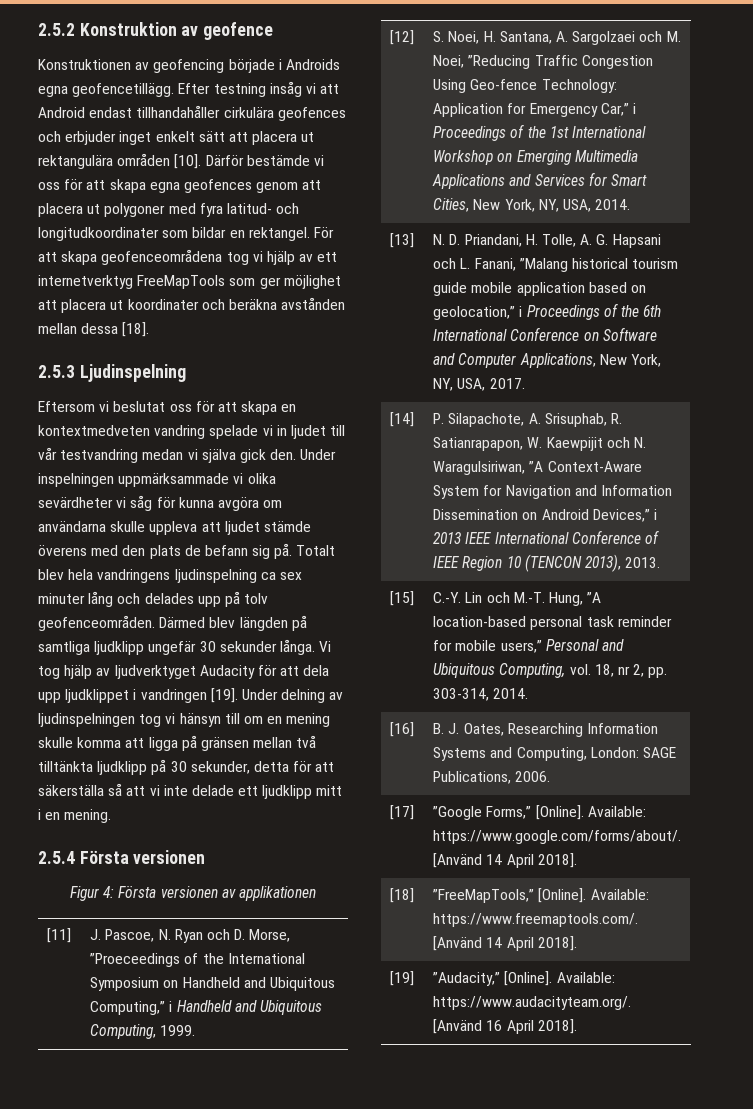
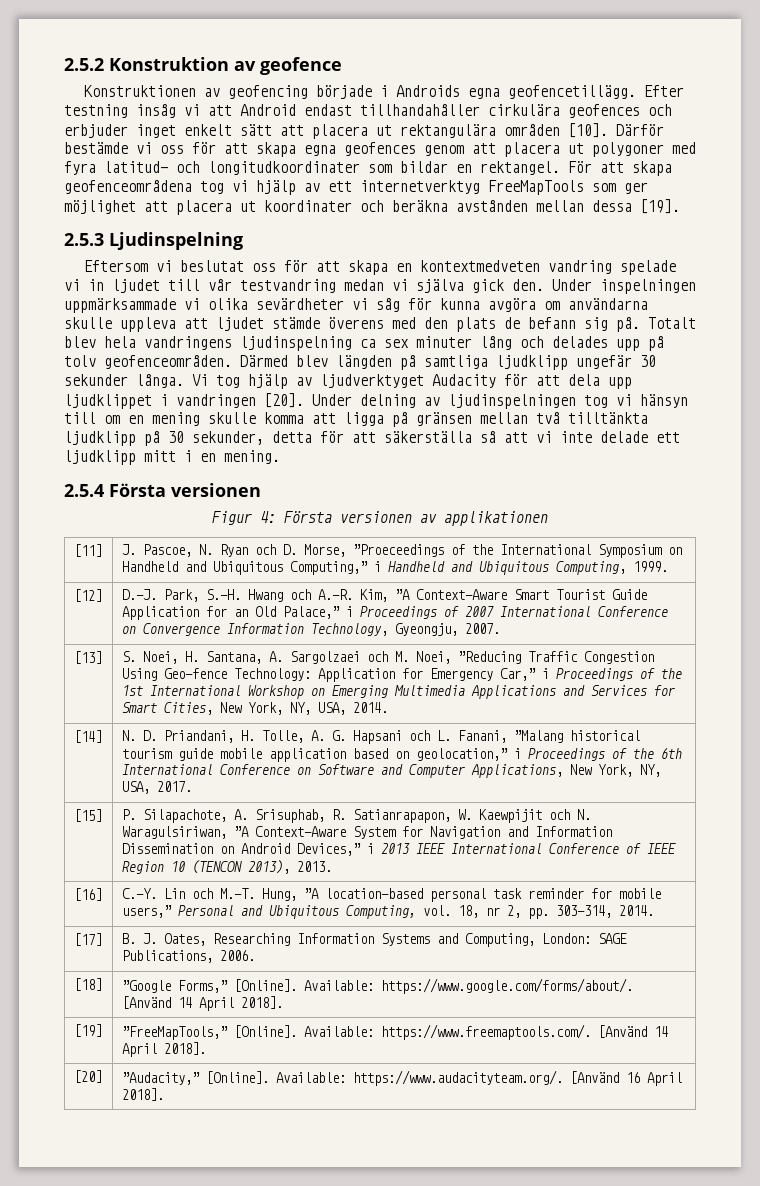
- För att skapa geofenceområdena tog vi hjälp av ett internetverktyg FreeMapTools som ger möjlighet att placera ut koordinater och beräkna avstånden mellan dessa [18].
+ För att skapa geofenceområdena tog vi hjälp av ett internetverktyg FreeMapTools som ger möjlighet att placera ut koordinater och beräkna avstånden mellan dessa [19].
- Vi tog hjälp av ljudverktyget Audacity för att dela upp ljudklippet i vandringen [19].
+ Vi tog hjälp av ljudverktyget Audacity för att dela upp ljudklippet i vandringen [20].
+ D.-J. Park, S.-H. Hwang och A.-R. Kim, ”A Context-Aware Smart Tourist Guide Application for an Old Palace,” i Proceedings of 2007 International Conference on Convergence Information Technology, Gyeongju, 2007.
+ [13]
- [13] | N. D. Priandani, H. Tolle, A. G. Hapsani och L. Fanani, ”Malang historical tourism guide mobile application based on geolocation,” i Proceedings of the 6th International Conference on Software and Computer Applications, New York, NY, USA, 2017.
+ [14] | N. D. Priandani, H. Tolle, A. G. Hapsani och L. Fanani, ”Malang historical tourism guide mobile application based on geolocation,” i Proceedings of the 6th International Conference on Software and Computer Applications, New York, NY, USA, 2017.
- [14] | P. Silapachote, A. Srisuphab, R. Satianrapapon, W. Kaewpijit och N. Waragulsiriwan, ”A Context-Aware System for Navigation and Information Dissemination on Android Devices,” i 2013 IEEE International Conference of IEEE Region 10 (TENCON 2013), 2013.
+ [15] | P. Silapachote, A. Srisuphab, R. Satianrapapon, W. Kaewpijit och N. Waragulsiriwan, ”A Context-Aware System for Navigation and Information Dissemination on Android Devices,” i 2013 IEEE International Conference of IEEE Region 10 (TENCON 2013), 2013.
- [15] | C.-Y. Lin och M.-T. Hung, ”A location-based personal task reminder for mobile users,” Personal and Ubiquitous Computing, vol. 18, nr 2, pp. 303-314, 2014.
+ [16] | C.-Y. Lin och M.-T. Hung, ”A location-based personal task reminder for mobile users,” Personal and Ubiquitous Computing, vol. 18, nr 2, pp. 303-314, 2014.
- [16] | B. J. Oates, Researching Information Systems and Computing, London: SAGE Publications, 2006.
+ [17] | B. J. Oates, Researching Information Systems and Computing, London: SAGE Publications, 2006.
- [17] | ”Google Forms,” [Online]. Available: https://www.google.com/forms/about/. [Använd 14 April 2018].
+ [18] | ”Google Forms,” [Online]. Available: https://www.google.com/forms/about/. [Använd 14 April 2018].
- [18] | ”FreeMapTools,” [Online]. Available: https://www.freemaptools.com/. [Använd 14 April 2018].
+ [19] | ”FreeMapTools,” [Online]. Available: https://www.freemaptools.com/. [Använd 14 April 2018].
- [19] | ”Audacity,” [Online]. Available: https://www.audacityteam.org/. [Använd 16 April 2018].
+ [20] | ”Audacity,” [Online]. Available: https://www.audacityteam.org/. [Använd 16 April 2018].

